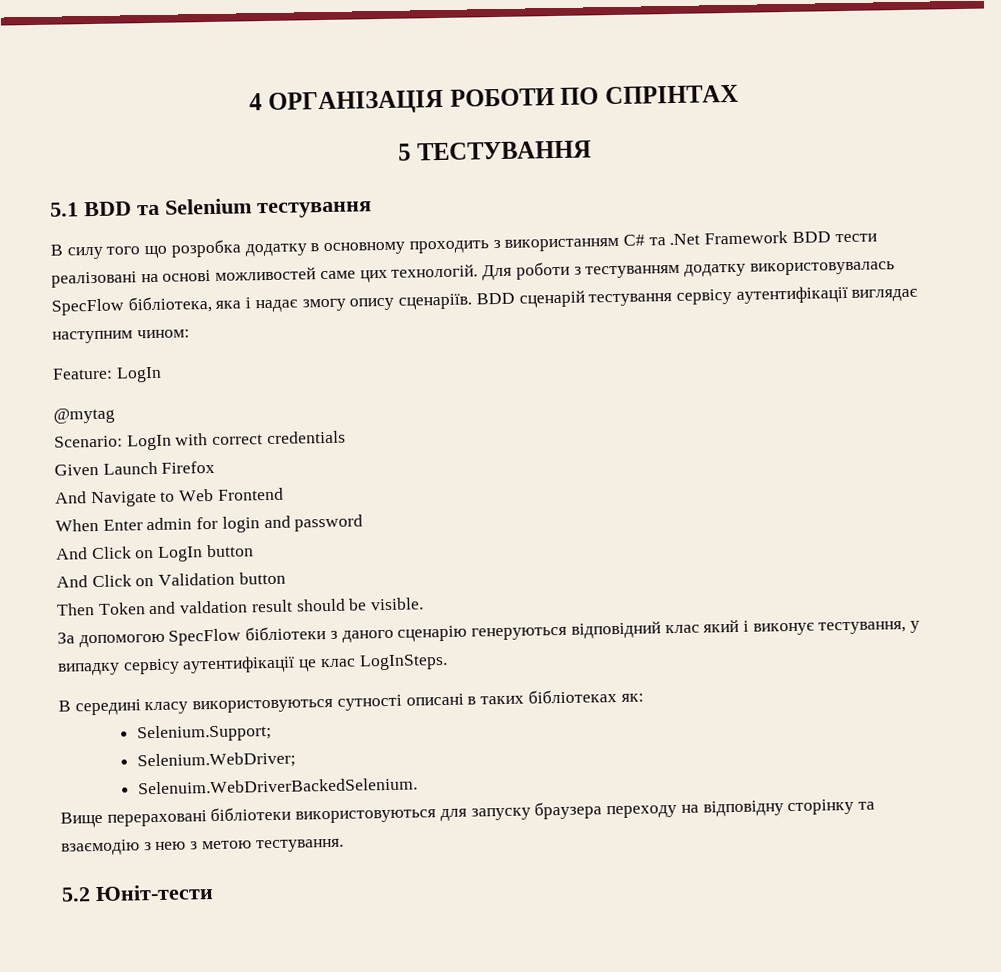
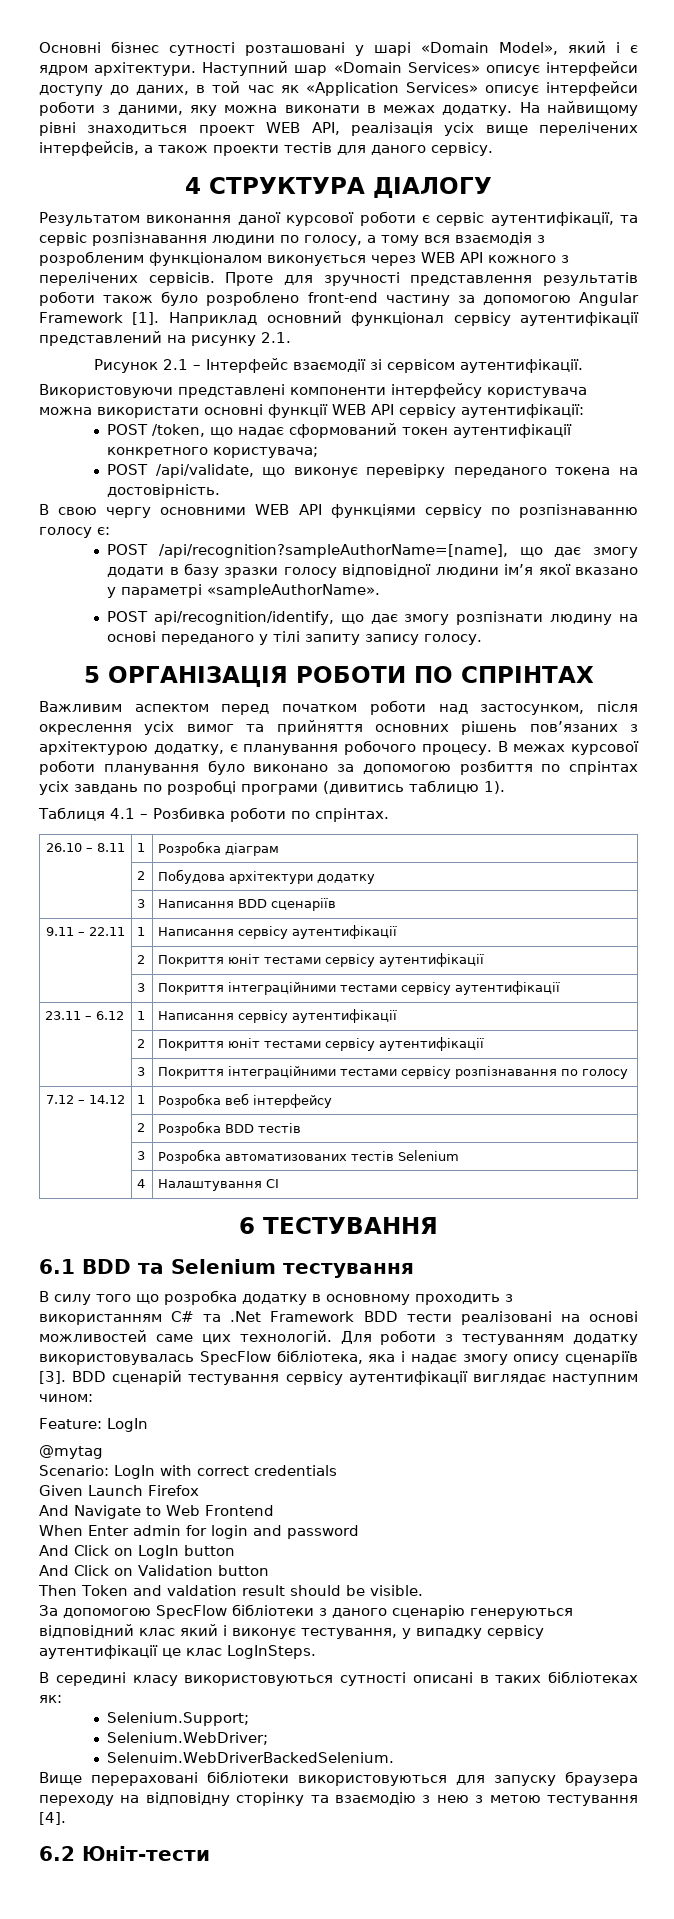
- 4 ОРГАНІЗАЦІЯ РОБОТИ ПО СПРІНТАХ
- 5 ТЕСТУВАННЯ
+ Основні бізнес сутності розташовані у шарі «Domain Model», який і є ядром архітектури. Наступний шар «Domain Services» описує інтерфейси доступу до даних, в той час як «Application Services» описує інтерфейси роботи з даними, яку можна виконати в межах додатку. На найвищому рівні знаходиться проект WEB API, реалізація усіх вище перелічених інтерфейсів, а також проекти тестів для даного сервісу.
+ 4 СТРУКТУРА ДІАЛОГУ
+ Результатом виконання даної курсової роботи є сервіс аутентифікації, та сервіс розпізнавання людини по голосу, а тому вся взаємодія з розробленим функціоналом виконується через WEB API кожного з перелічених сервісів. Проте для зручності представлення результатів роботи також було розроблено front-end частину за допомогою Angular Framework [1]. Наприклад основний функціонал сервісу аутентифікації представлений на рисунку 2.1.
+ Рисунок 2.1 – Інтерфейс взаємодії зі сервісом аутентифікації.
+ Використовуючи представлені компоненти інтерфейсу користувача можна використати основні функції WEB API сервісу аутентифікації:
+ POST /token, що надає сформований токен аутентифікації конкретного користувача;
+ POST /api/validate, що виконує перевірку переданого токена на достовірність.
+ В свою чергу основними WEB API функціями сервісу по розпізнаванню голосу є:
+ POST /api/recognition?sampleAuthorName=[name], що дає змогу додати в базу зразки голосу відповідної людини ім’я якої вказано у параметрі «sampleAuthorName».
+ POST api/recognition/identify, що дає змогу розпізнати людину на основі переданого у тілі запиту запису голосу.
+ 5 ОРГАНІЗАЦІЯ РОБОТИ ПО СПРІНТАХ
+ Важливим аспектом перед початком роботи над застосунком, після окреслення усіх вимог та прийняття основних рішень пов’язаних з архітектурою додатку, є планування робочого процесу. В межах курсової роботи планування було виконано за допомогою розбиття по спрінтах усіх завдань по розробці програми (дивитись таблицю 1).
+ Таблиця 4.1 – Розбивка роботи по спрінтах.
+ 26.10 – 8.11 | 1 | Розробка діаграм
+ | 2 | Побудова архітектури додатку
+ | 3 | Написання BDD сценаріїв
+ 9.11 – 22.11 | 1 | Написання сервісу аутентифікації
+ | 2 | Покриття юніт тестами сервісу аутентифікації
+ | 3 | Покриття інтеграційними тестами сервісу аутентифікації
+ 23.11 – 6.12 | 1 | Написання сервісу аутентифікації
+ | 2 | Покриття юніт тестами сервісу аутентифікації
+ | 3 | Покриття інтеграційними тестами сервісу розпізнавання по голосу
+ 7.12 – 14.12 | 1 | Розробка веб інтерфейсу
+ | 2 | Розробка BDD тестів
+ | 3 | Розробка автоматизованих тестів Selenium
+ | 4 | Налаштування CI
+ 6 ТЕСТУВАННЯ
- 5.1 BDD та Selenium тестування
+ 6.1 BDD та Selenium тестування
- Для роботи з тестуванням додатку використовувалась SpeсFlow бібліотека, яка і надає змогу опису сценаріїв.
+ Для роботи з тестуванням додатку використовувалась SpeсFlow бібліотека, яка і надає змогу опису сценаріїв [3].
- Вище перераховані бібліотеки використовуються для запуску браузера переходу на відповідну сторінку та взаємодію з нею з метою тестування.
- 5.2 Юніт-тести
+ Вище перераховані бібліотеки використовуються для запуску браузера переходу на відповідну сторінку та взаємодію з нею з метою тестування [4].
+ 6.2 Юніт-тести

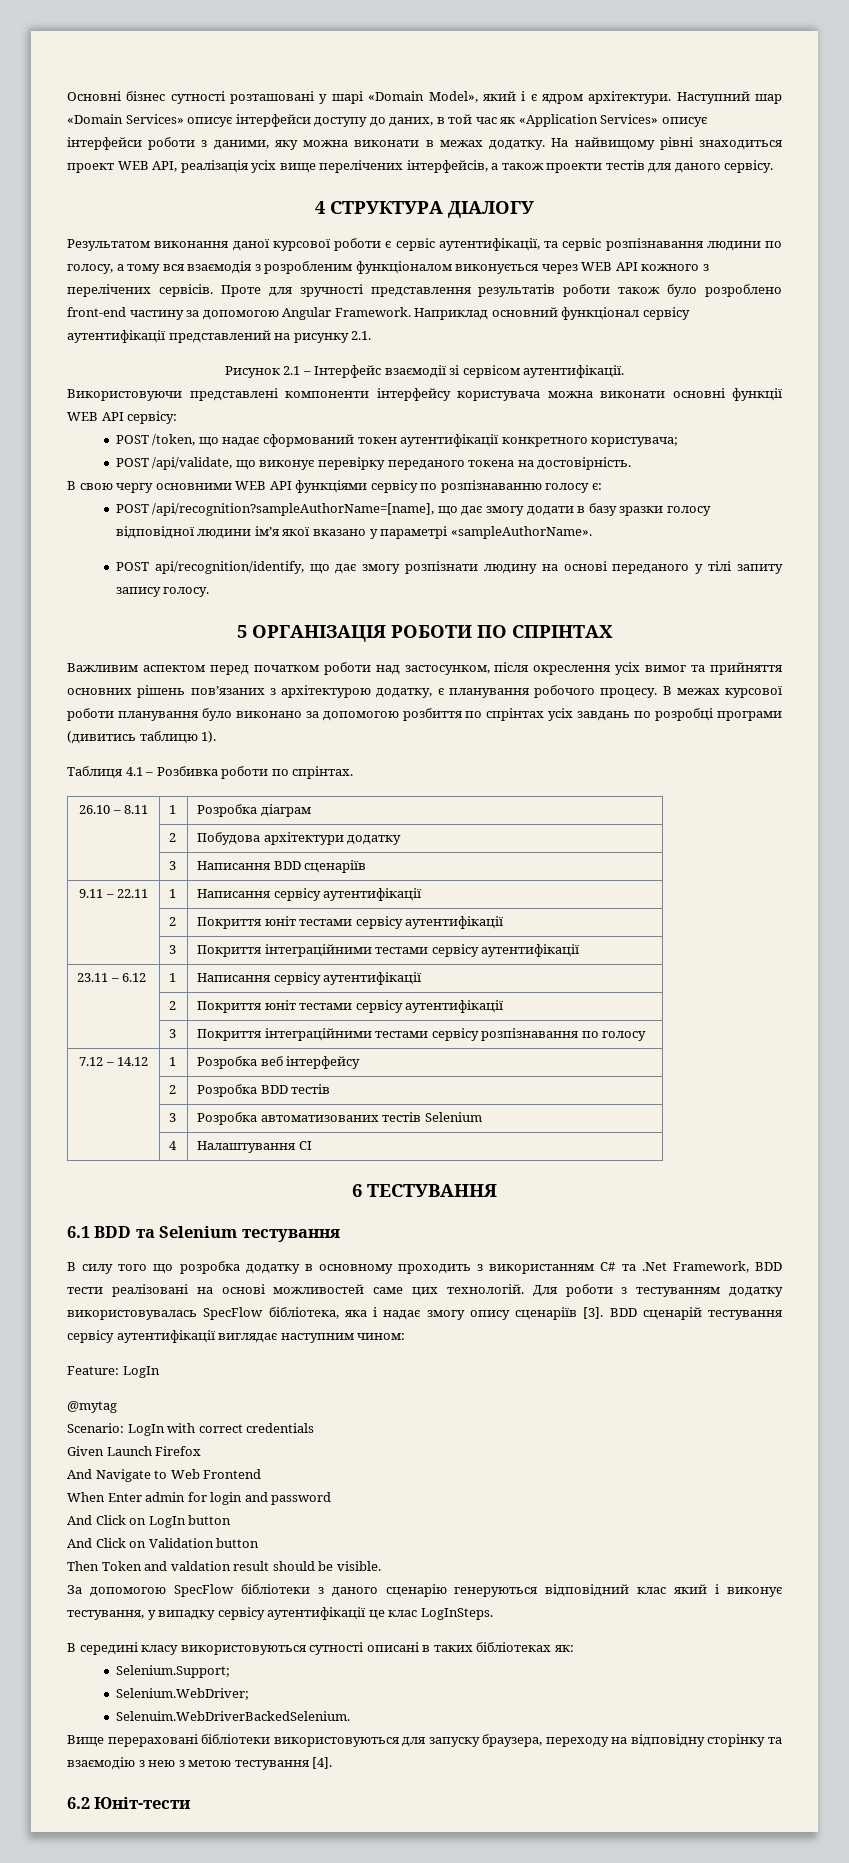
- Проте для зручності представлення результатів роботи також було розроблено front-end частину за допомогою Angular Framework [1].
+ Проте для зручності представлення результатів роботи також було розроблено front-end частину за допомогою Angular Framework.
- Використовуючи представлені компоненти інтерфейсу користувача можна використати основні функції WEB API сервісу аутентифікації:
+ Використовуючи представлені компоненти інтерфейсу користувача можна виконати основні функції WEB API сервісу:
- В силу того що розробка додатку в основному проходить з використанням C# та .Net Framework BDD тести реалізовані на основі можливостей саме цих технологій.
+ В силу того що розробка додатку в основному проходить з використанням C# та .Net Framework, BDD тести реалізовані на основі можливостей саме цих технологій.
- Вище перераховані бібліотеки використовуються для запуску браузера переходу на відповідну сторінку та взаємодію з нею з метою тестування [4].
+ Вище перераховані бібліотеки використовуються для запуску браузера, переходу на відповідну сторінку та взаємодію з нею з метою тестування [4].

